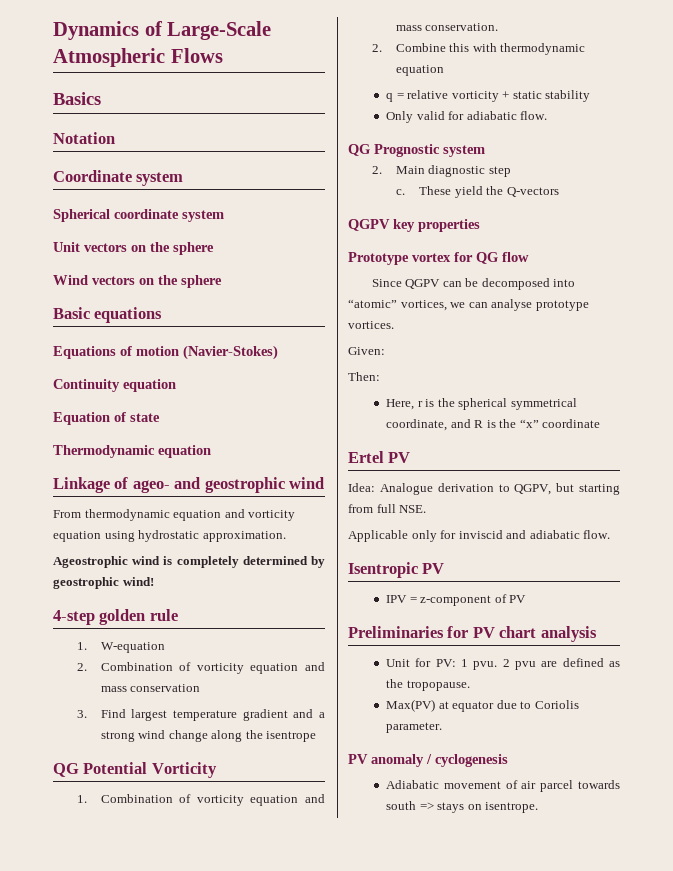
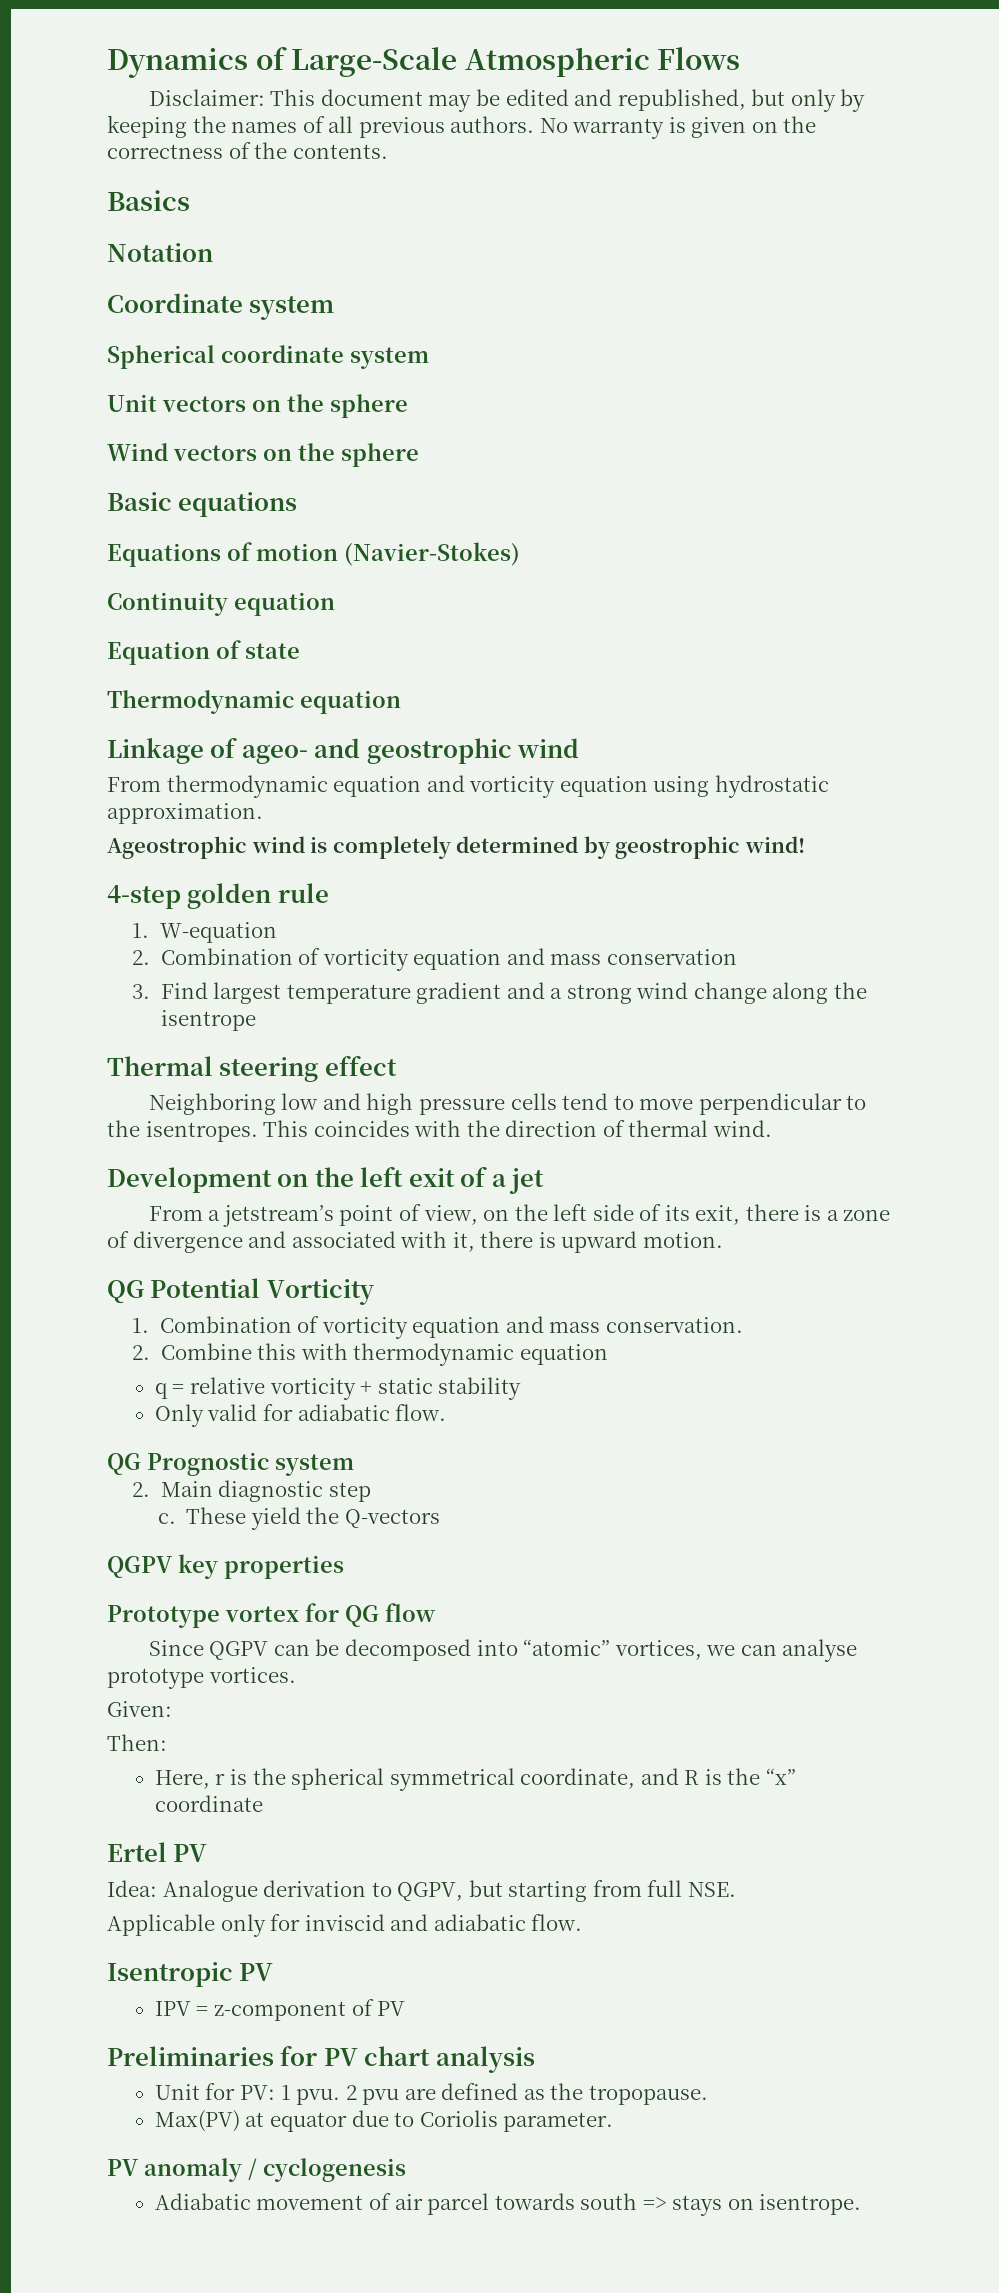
+ Disclaimer: This document may be edited and republished, but only by keeping the names of all previous authors. No warranty is given on the correctness of the contents.
+ Thermal steering effect
+ Neighboring low and high pressure cells tend to move perpendicular to the isentropes. This coincides with the direction of thermal wind.
+ Development on the left exit of a jet
+ From a jetstream’s point of view, on the left side of its exit, there is a zone of divergence and associated with it, there is upward motion.

